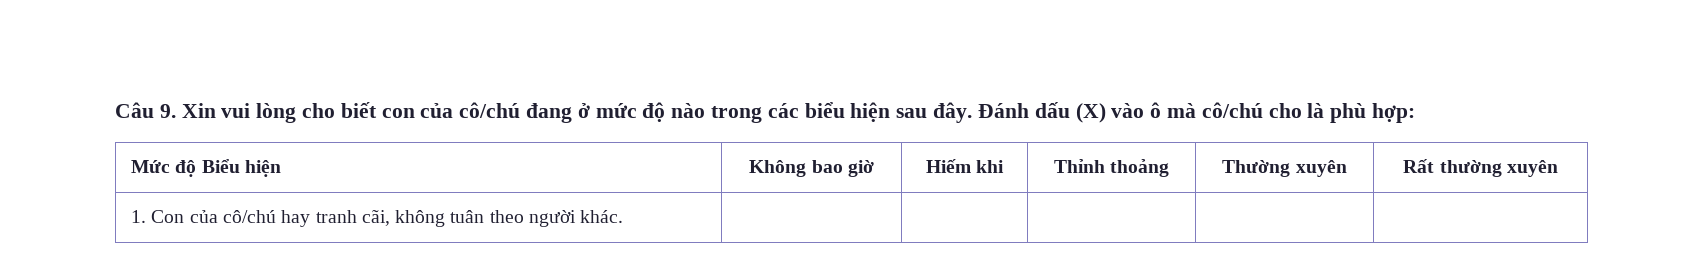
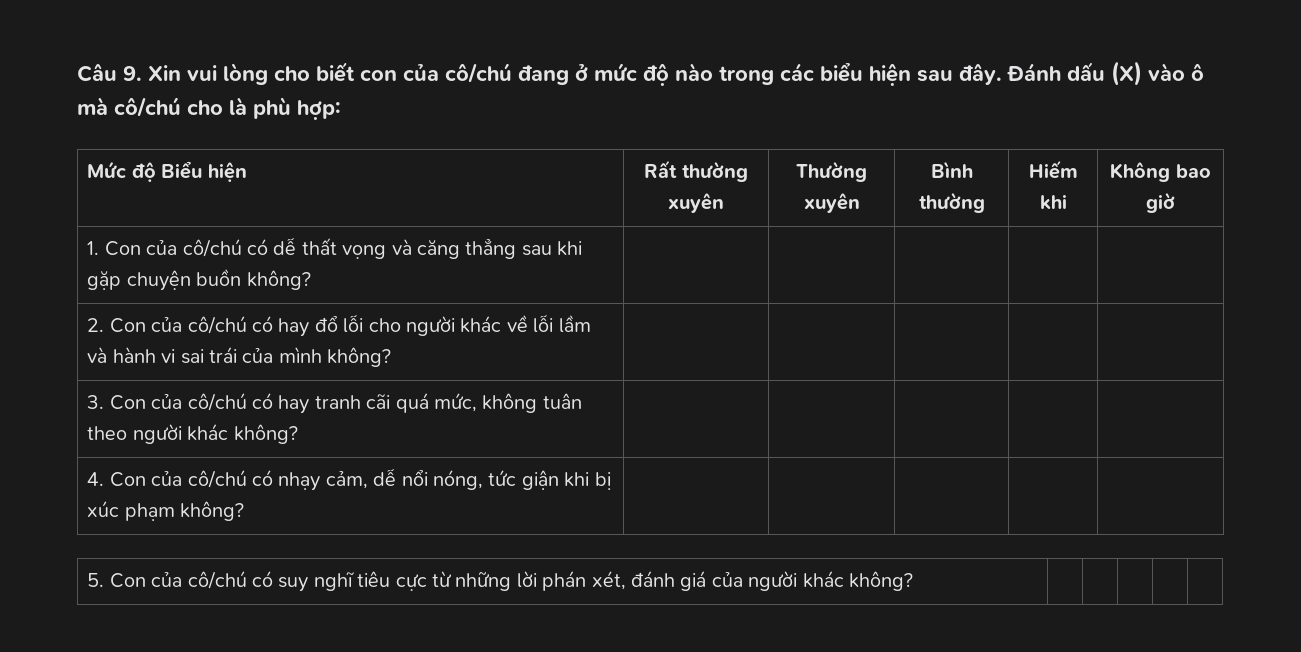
- Mức độ Biểu hiện | Không bao giờ | Hiếm khi | Thỉnh thoảng | Thường xuyên | Rất thường xuyên
- 1. Con của cô/chú hay tranh cãi, không tuân theo người khác. | | | | |
+ Mức độ Biểu hiện | Rất thường xuyên | Thường xuyên | Bình thường | Hiếm khi | Không bao giờ
+ 1. Con của cô/chú có dễ thất vọng và căng thẳng sau khi gặp chuyện buồn không? | | | | |
+ 2. Con của cô/chú có hay đổ lỗi cho người khác về lỗi lầm và hành vi sai trái của mình không? | | | | |
+ 3. Con của cô/chú có hay tranh cãi quá mức, không tuân theo người khác không? | | | | |
+ 4. Con của cô/chú có nhạy cảm, dễ nổi nóng, tức giận khi bị xúc phạm không? | | | | |
+ 5. Con của cô/chú có suy nghĩ tiêu cực từ những lời phán xét, đánh giá của người khác không? | | | | |

